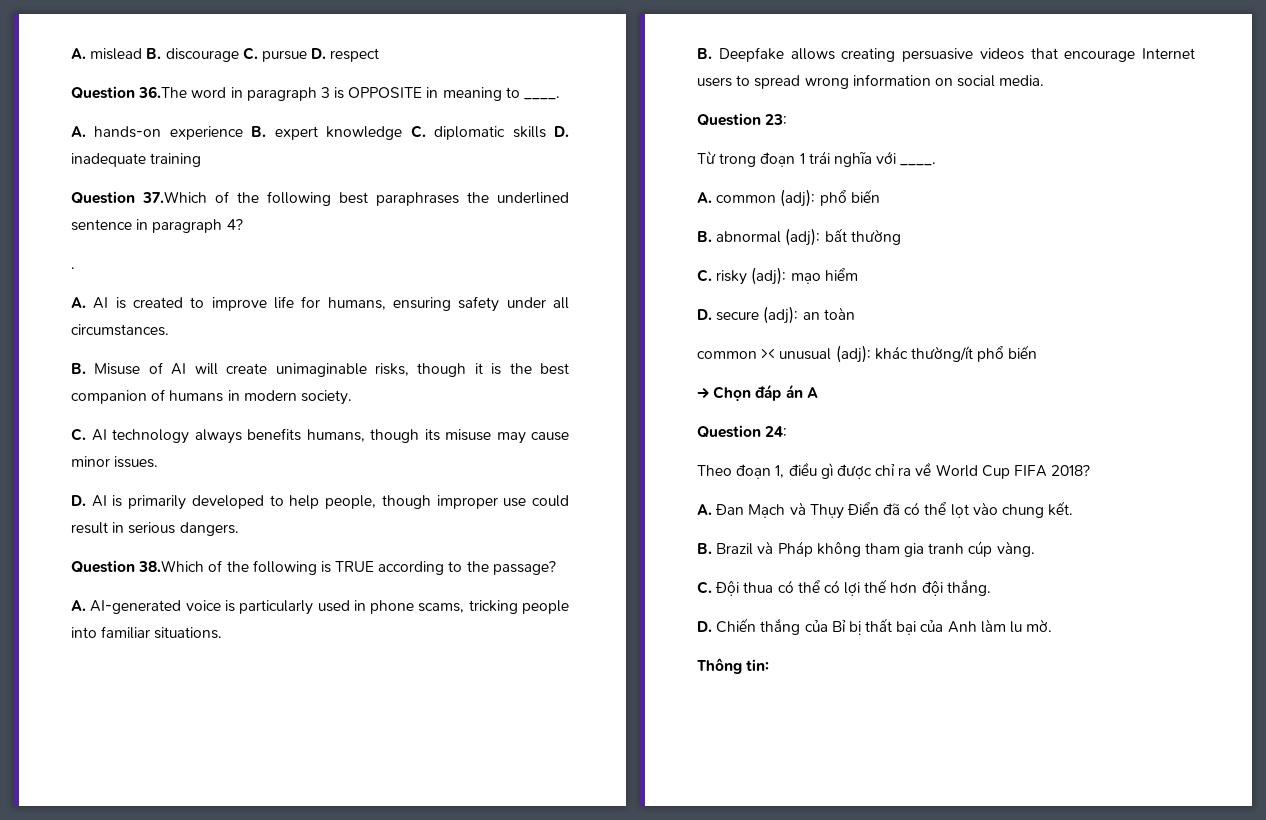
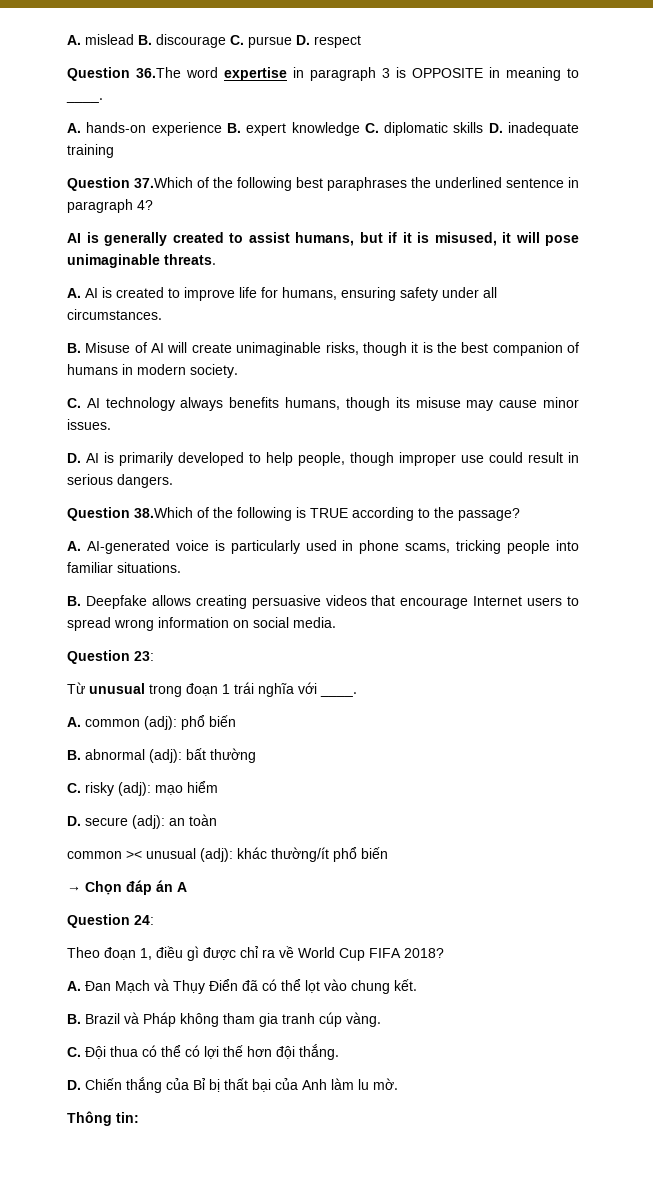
- Question 36.The word in paragraph 3 is OPPOSITE in meaning to ____.
+ Question 36.The word expertise in paragraph 3 is OPPOSITE in meaning to ____.
- .
+ AI is generally created to assist humans, but if it is misused, it will pose unimaginable threats.
- Từ trong đoạn 1 trái nghĩa với ____.
+ Từ unusual trong đoạn 1 trái nghĩa với ____.

